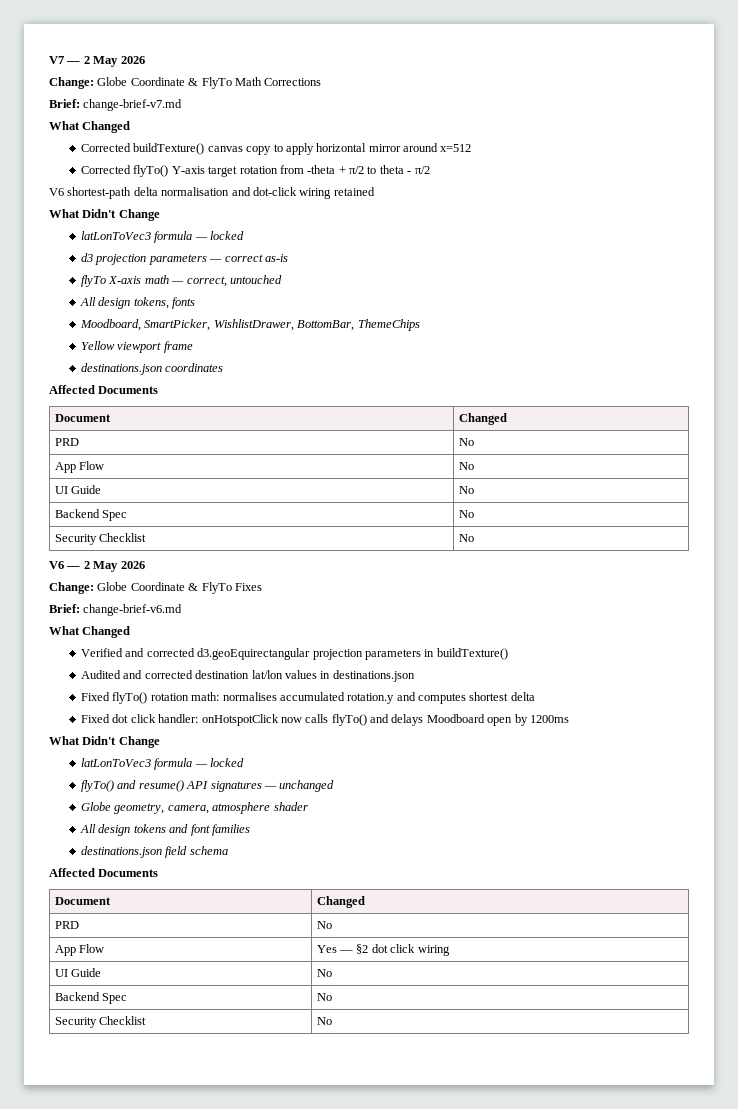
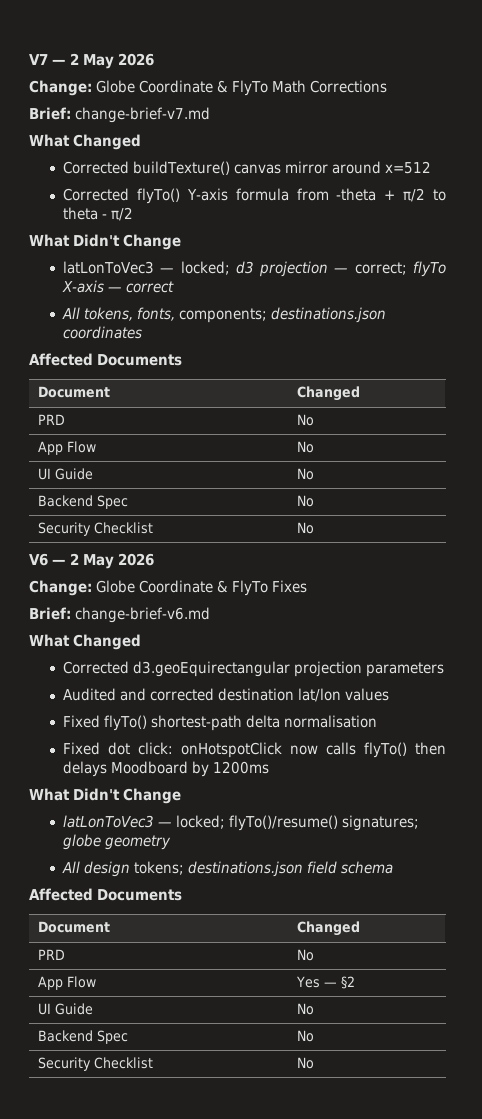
- Corrected buildTexture() canvas copy to apply horizontal mirror around x=512
+ Corrected buildTexture() canvas mirror around x=512
- Corrected flyTo() Y-axis target rotation from -theta + π/2 to theta - π/2
- V6 shortest-path delta normalisation and dot-click wiring retained
+ Corrected flyTo() Y-axis formula from -theta + π/2 to theta - π/2
  What Didn't Change
- latLonToVec3 formula — locked
- d3 projection parameters — correct as-is
- flyTo X-axis math — correct, untouched
- All design tokens, fonts
- Moodboard, SmartPicker, WishlistDrawer, BottomBar, ThemeChips
- Yellow viewport frame
- destinations.json coordinates
+ latLonToVec3 — locked; d3 projection — correct; flyTo X-axis — correct
+ All tokens, fonts, components; destinations.json coordinates
- Verified and corrected d3.geoEquirectangular projection parameters in buildTexture()
+ Corrected d3.geoEquirectangular projection parameters
- Audited and corrected destination lat/lon values in destinations.json
+ Audited and corrected destination lat/lon values
- Fixed flyTo() rotation math: normalises accumulated rotation.y and computes shortest delta
+ Fixed flyTo() shortest-path delta normalisation
- Fixed dot click handler: onHotspotClick now calls flyTo() and delays Moodboard open by 1200ms
+ Fixed dot click: onHotspotClick now calls flyTo() then delays Moodboard by 1200ms
  What Didn't Change
- latLonToVec3 formula — locked
- flyTo() and resume() API signatures — unchanged
- Globe geometry, camera, atmosphere shader
- All design tokens and font families
- destinations.json field schema
+ latLonToVec3 — locked; flyTo()/resume() signatures; globe geometry
+ All design tokens; destinations.json field schema
- App Flow | Yes — §2 dot click wiring
+ App Flow | Yes — §2

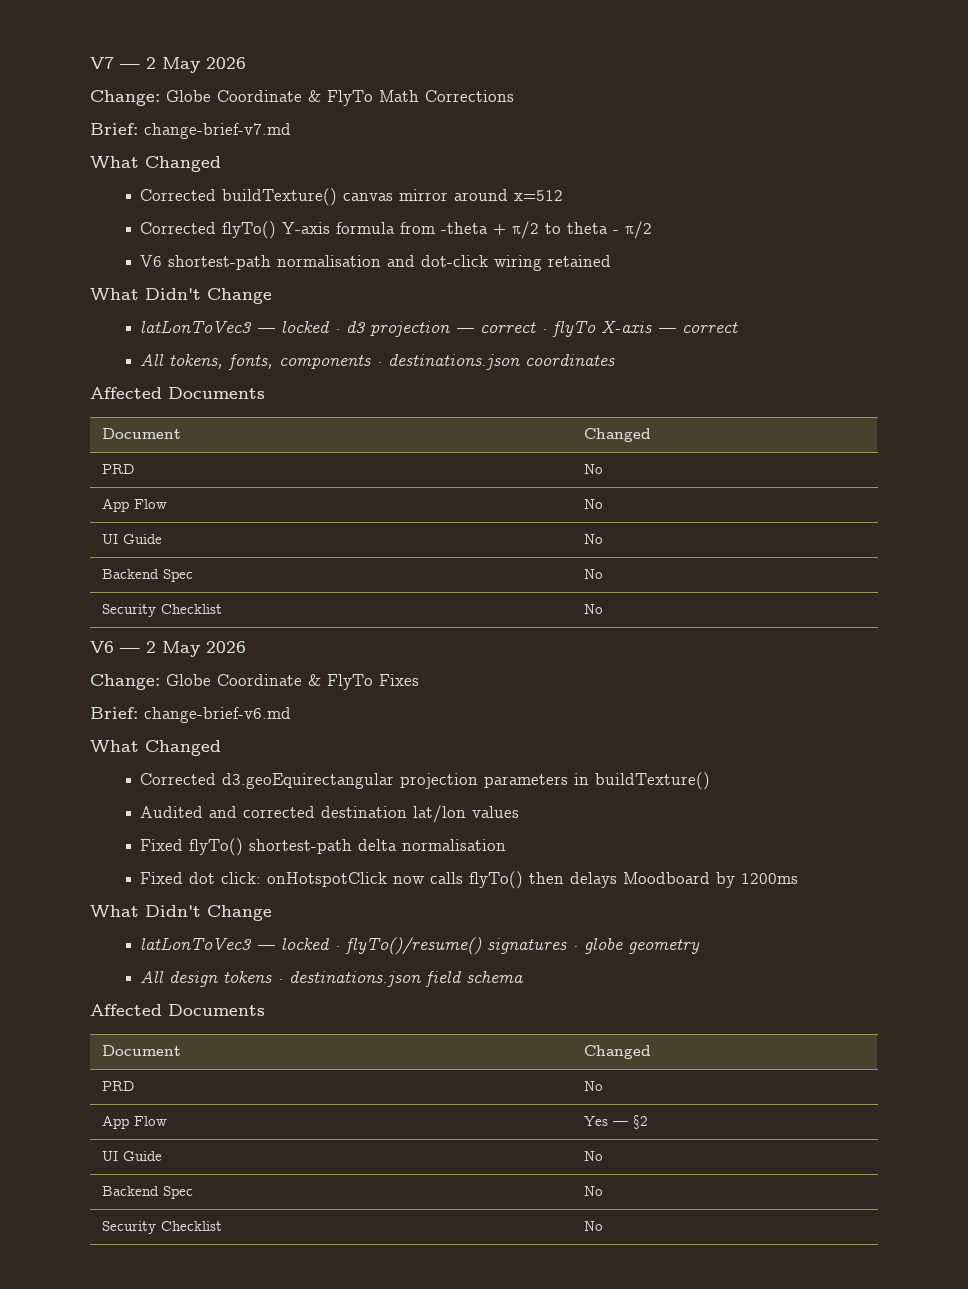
  Corrected flyTo() Y-axis formula from -theta + π/2 to theta - π/2
+ V6 shortest-path normalisation and dot-click wiring retained
  What Didn't Change
- latLonToVec3 — locked; d3 projection — correct; flyTo X-axis — correct
+ latLonToVec3 — locked · d3 projection — correct · flyTo X-axis — correct
- All tokens, fonts, components; destinations.json coordinates
+ All tokens, fonts, components · destinations.json coordinates
- Corrected d3.geoEquirectangular projection parameters
+ Corrected d3.geoEquirectangular projection parameters in buildTexture()
- latLonToVec3 — locked; flyTo()/resume() signatures; globe geometry
+ latLonToVec3 — locked · flyTo()/resume() signatures · globe geometry
- All design tokens; destinations.json field schema
+ All design tokens · destinations.json field schema

